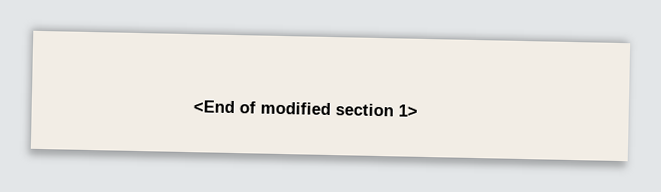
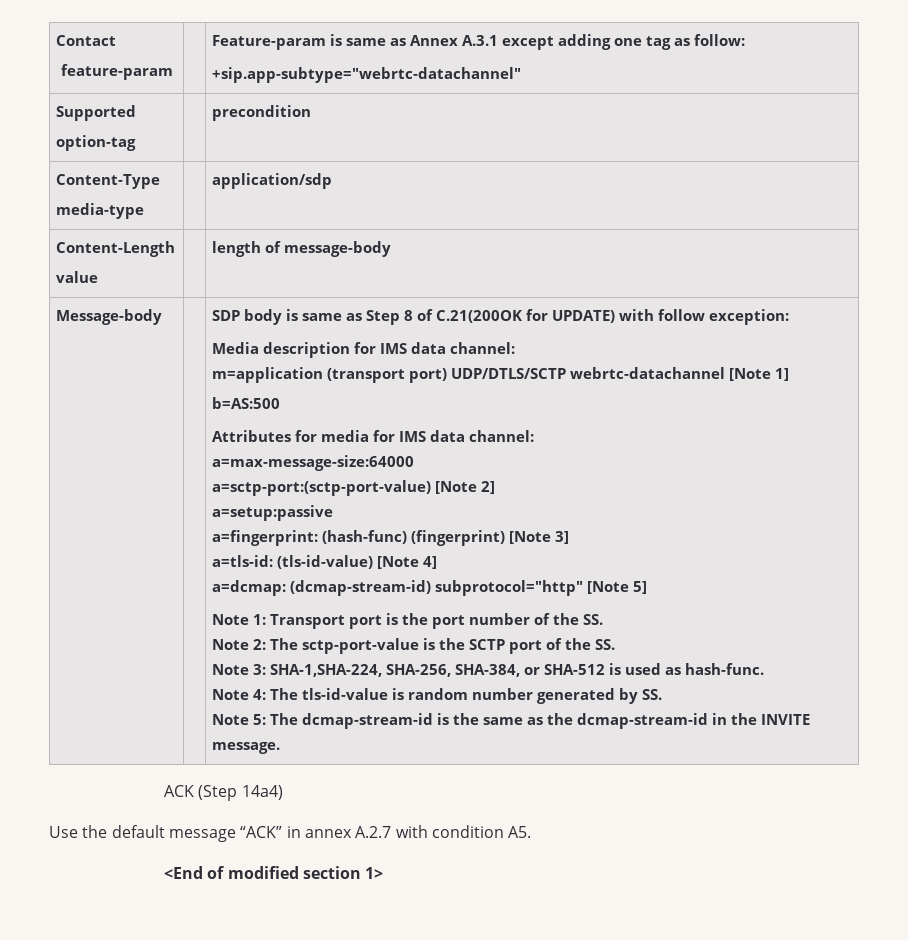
+ Contact
+ feature-param | | Feature-param is same as Annex A.3.1 except adding one tag as follow:
+ +sip.app-subtype="webrtc-datachannel"
+ Supported
+ option-tag | | precondition
+ Content-Type
+ media-type | | application/sdp
+ Content-Length
+ value | | length of message-body
+ Message-body | | SDP body is same as Step 8 of C.21(200OK for UPDATE) with follow exception:
+ Media description for IMS data channel:
+ m=application (transport port) UDP/DTLS/SCTP webrtc-datachannel [Note 1]
+ b=AS:500
+ Attributes for media for IMS data channel:
+ a=max-message-size:64000
+ a=sctp-port:(sctp-port-value) [Note 2]
+ a=setup:passive
+ a=fingerprint: (hash-func) (fingerprint) [Note 3]
+ a=tls-id: (tls-id-value) [Note 4]
+ a=dcmap: (dcmap-stream-id) subprotocol="http" [Note 5]
+ Note 1: Transport port is the port number of the SS.
+ Note 2: The sctp-port-value is the SCTP port of the SS.
+ Note 3: SHA-1,SHA-224, SHA-256, SHA-384, or SHA-512 is used as hash-func.
+ Note 4: The tls-id-value is random number generated by SS.
+ Note 5: The dcmap-stream-id is the same as the dcmap-stream-id in the INVITE message.
+ ACK (Step 14a4)
+ Use the default message “ACK” in annex A.2.7 with condition A5.

